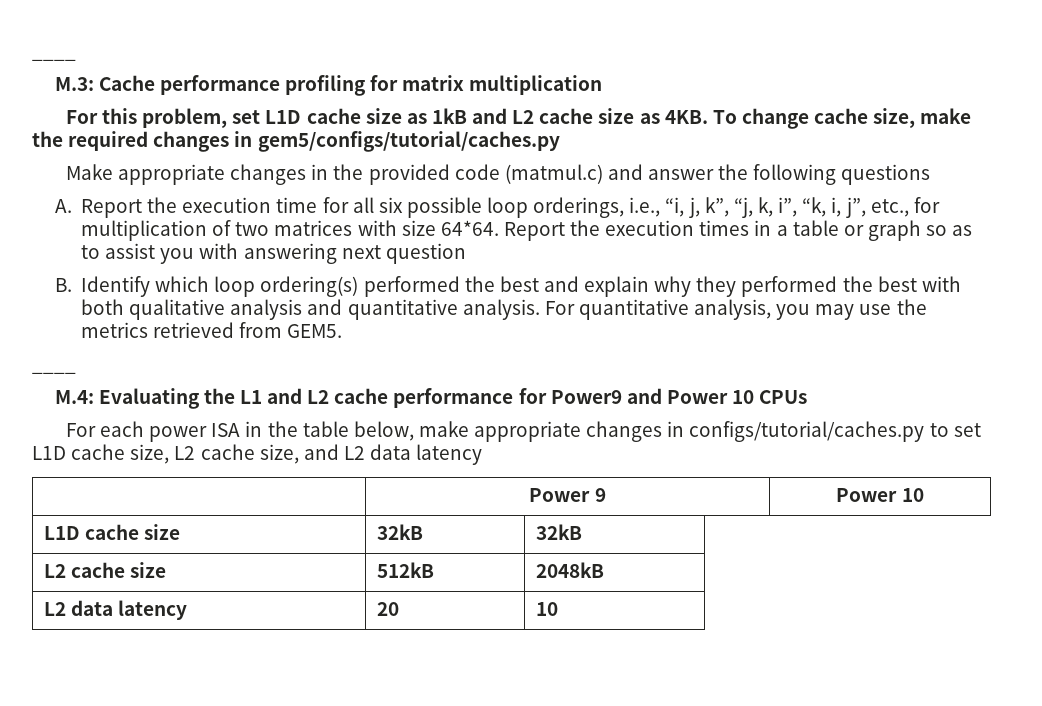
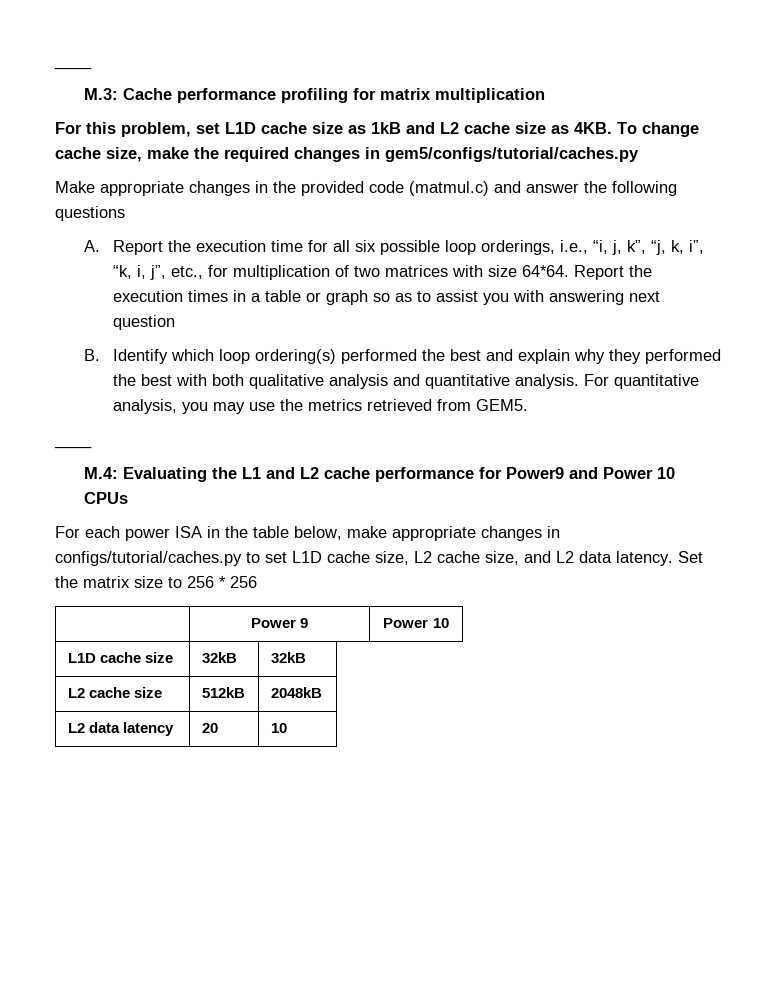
- For each power ISA in the table below, make appropriate changes in configs/tutorial/caches.py to set L1D cache size, L2 cache size, and L2 data latency
+ For each power ISA in the table below, make appropriate changes in configs/tutorial/caches.py to set L1D cache size, L2 cache size, and L2 data latency. Set the matrix size to 256 * 256

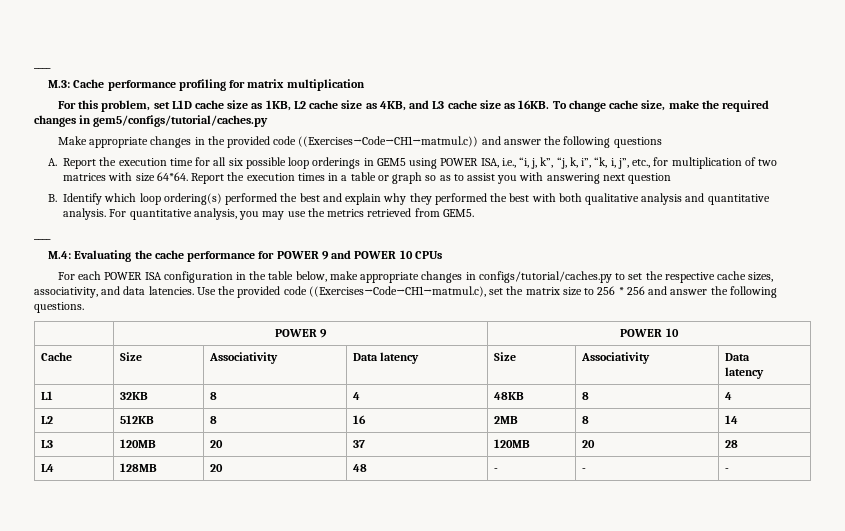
- For this problem, set L1D cache size as 1kB and L2 cache size as 4KB.
+ For this problem, set L1D cache size as 1KB, L2 cache size as 4KB, and L3 cache size as 16KB.
- Make appropriate changes in the provided code (matmul.c) and answer the following questions
+ Make appropriate changes in the provided code ((Exercises→Code→CH1→matmul.c)) and answer the following questions
- A. Report the execution time for all six possible loop orderings, i.e., “i, j, k”, “j, k, i”, “k, i, j”, etc., for multiplication of two matrices with size 64*64.
+ A. Report the execution time for all six possible loop orderings in GEM5 using POWER ISA, i.e., “i, j, k”, “j, k, i”, “k, i, j”, etc., for multiplication of two matrices with size 64*64.
- M.4: Evaluating the L1 and L2 cache performance for Power9 and Power 10 CPUs
+ M.4: Evaluating the cache performance for POWER 9 and POWER 10 CPUs
- For each power ISA in the table below, make appropriate changes in configs/tutorial/caches.py to set L1D cache size, L2 cache size, and L2 data latency. Set the matrix size to 256 * 256
- | Power 9 | Power 10
+ For each POWER ISA configuration in the table below, make appropriate changes in configs/tutorial/caches.py to set the respective cache sizes, associativity, and data latencies. Use the provided code ((Exercises→Code→CH1→matmul.c), set the matrix size to 256 * 256 and answer the following questions.
+ | POWER 9 | POWER 10
- L1D cache size | 32kB | 32kB
- L2 cache size | 512kB | 2048kB
- L2 data latency | 20 | 10
+ Cache | Size | Associativity | Data latency | Size | Associativity | Data
+ latency
+ L1 | 32KB | 8 | 4 | 48KB | 8 | 4
+ L2 | 512KB | 8 | 16 | 2MB | 8 | 14
+ L3 | 120MB | 20 | 37 | 120MB | 20 | 28
+ L4 | 128MB | 20 | 48 | - | - | -

